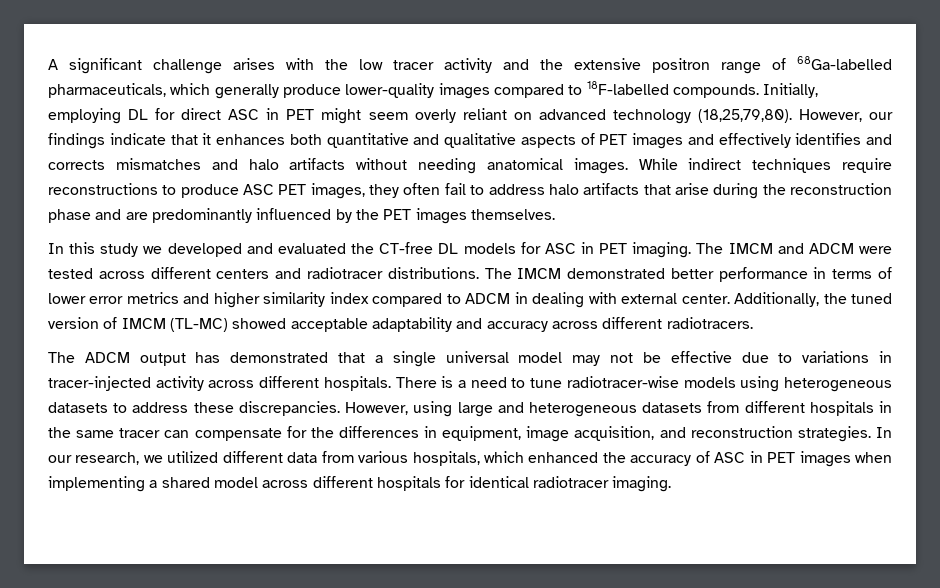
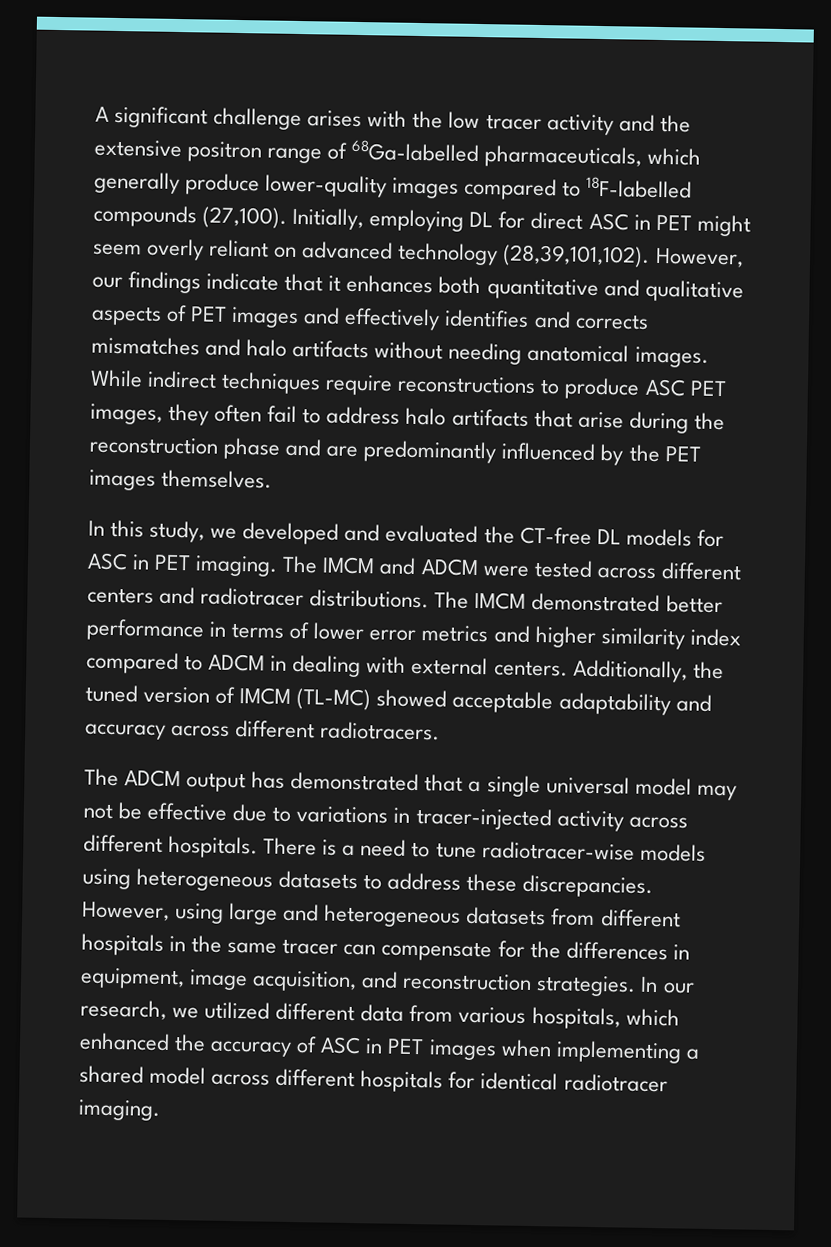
- A significant challenge arises with the low tracer activity and the extensive positron range of 68Ga-labelled pharmaceuticals, which generally produce lower-quality images compared to 18F-labelled compounds.
+ A significant challenge arises with the low tracer activity and the extensive positron range of 68Ga-labelled pharmaceuticals, which generally produce lower-quality images compared to 18F-labelled compounds (27,100).
- Initially, employing DL for direct ASC in PET might seem overly reliant on advanced technology (18,25,79,80).
+ Initially, employing DL for direct ASC in PET might seem overly reliant on advanced technology (28,39,101,102).
- In this study we developed and evaluated the CT-free DL models for ASC in PET imaging.
+ In this study, we developed and evaluated the CT-free DL models for ASC in PET imaging.
- The IMCM demonstrated better performance in terms of lower error metrics and higher similarity index compared to ADCM in dealing with external center.
+ The IMCM demonstrated better performance in terms of lower error metrics and higher similarity index compared to ADCM in dealing with external centers.

